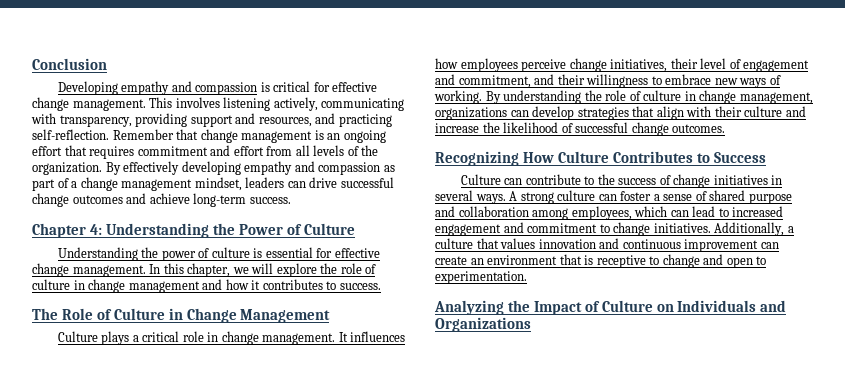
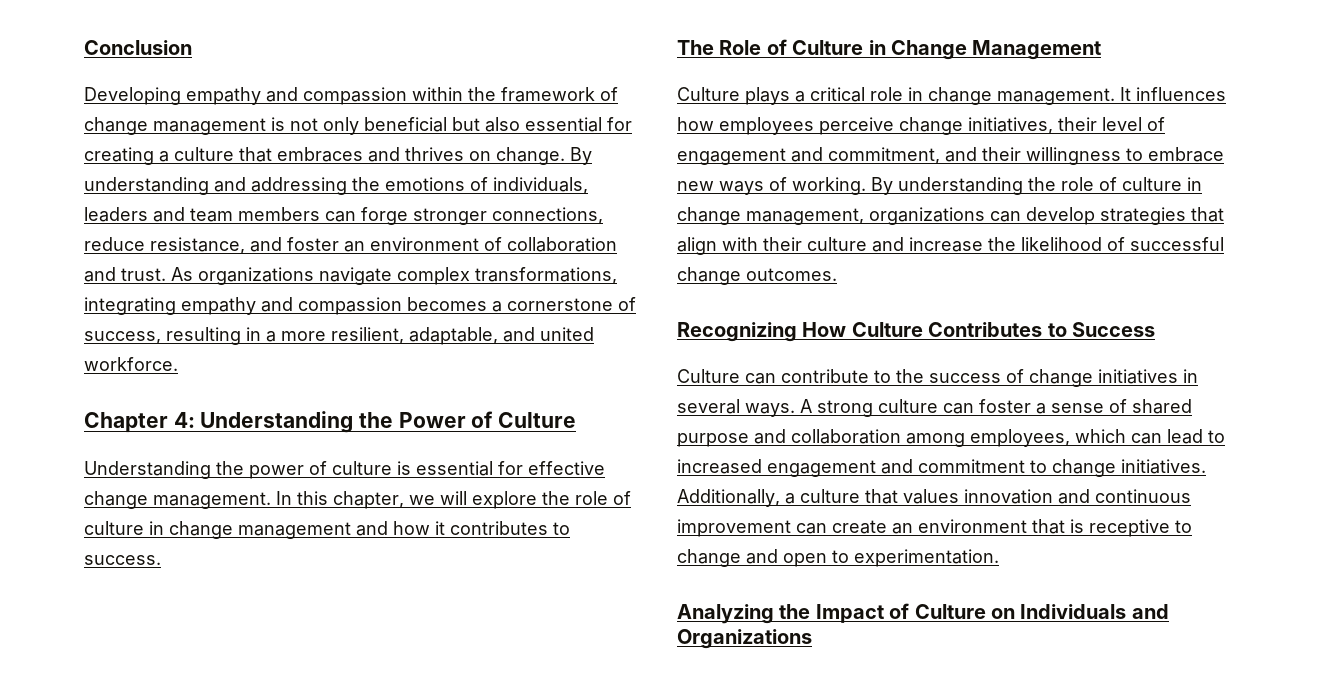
- Developing empathy and compassion is critical for effective change management. This involves listening actively, communicating with transparency, providing support and resources, and practicing self-reflection. Remember that change management is an ongoing effort that requires commitment and effort from all levels of the organization. By effectively developing empathy and compassion as part of a change management mindset, leaders can drive successful change outcomes and achieve long-term success.
+ Developing empathy and compassion within the framework of change management is not only beneficial but also essential for creating a culture that embraces and thrives on change. By understanding and addressing the emotions of individuals, leaders and team members can forge stronger connections, reduce resistance, and foster an environment of collaboration and trust. As organizations navigate complex transformations, integrating empathy and compassion becomes a cornerstone of success, resulting in a more resilient, adaptable, and united workforce.

